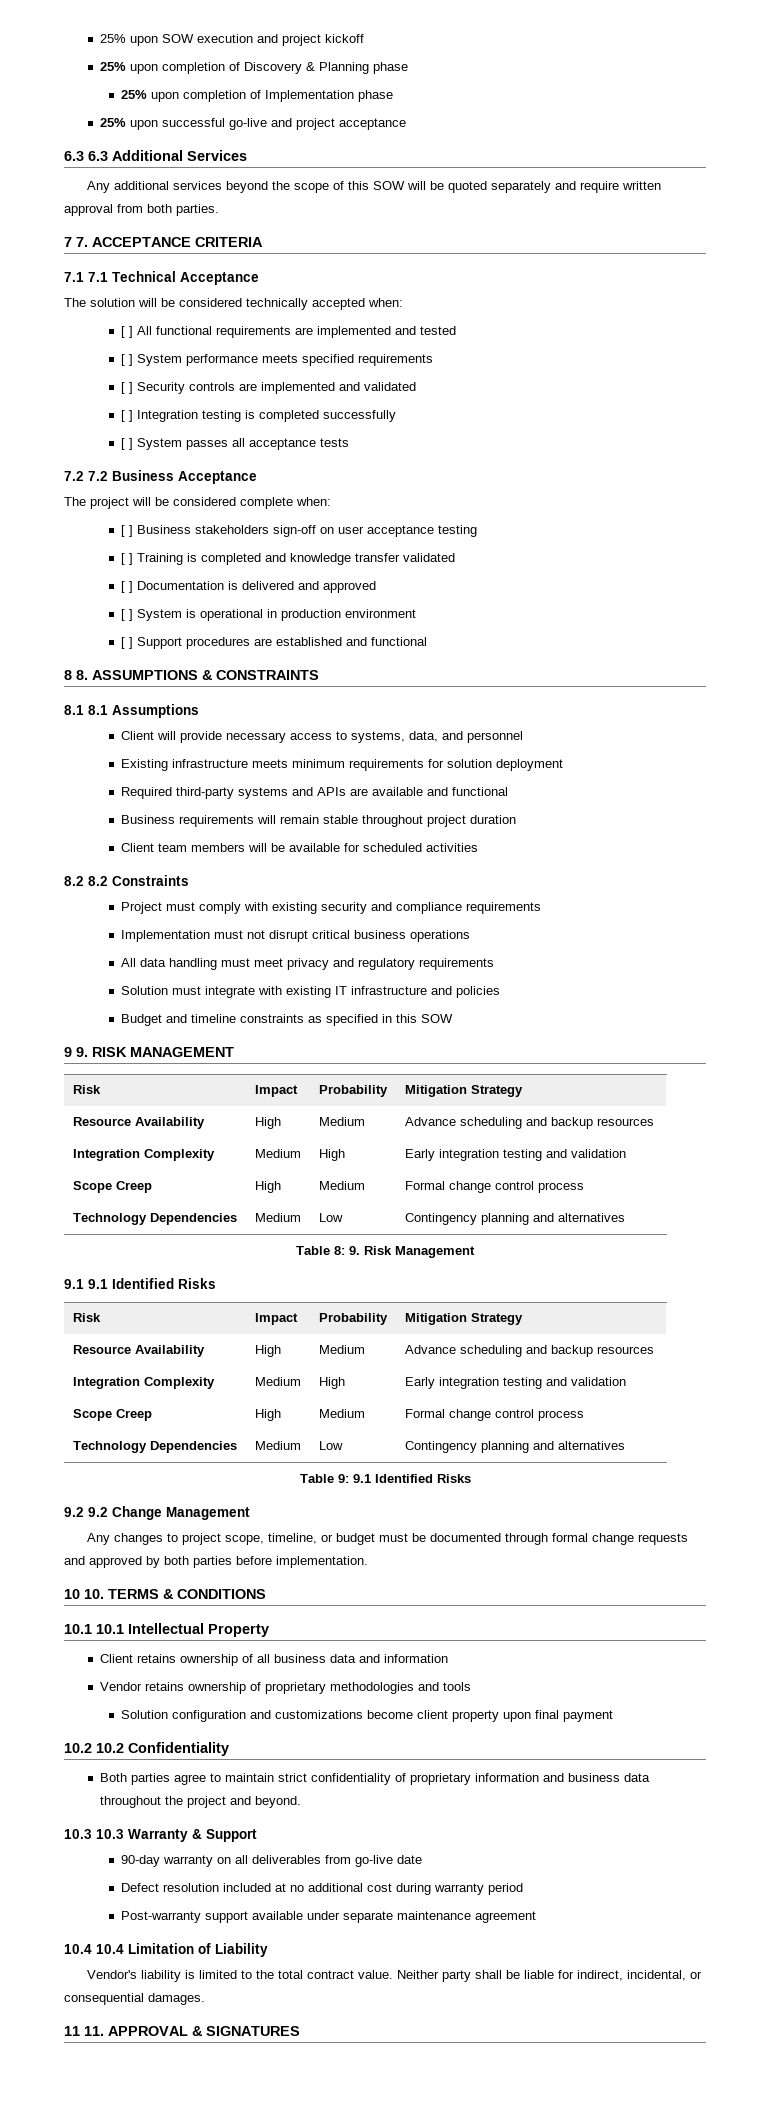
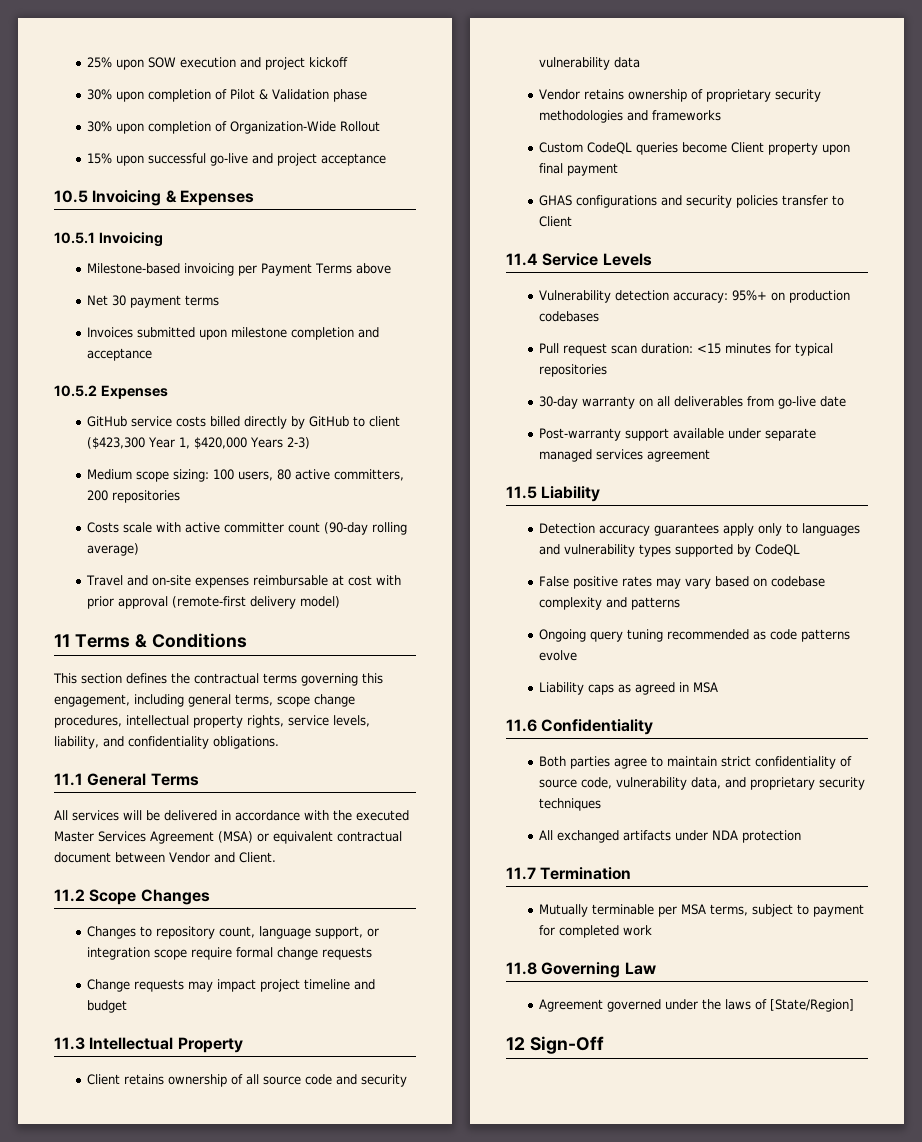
- 25% upon completion of Discovery & Planning phase
- 25% upon completion of Implementation phase
- 25% upon successful go-live and project acceptance
+ 30% upon completion of Pilot & Validation phase
+ 30% upon completion of Organization-Wide Rollout
+ 15% upon successful go-live and project acceptance
- 6.3 6.3 Additional Services
- Any additional services beyond the scope of this SOW will be quoted separately and require written approval from both parties.
- 7 7. ACCEPTANCE CRITERIA
- 7.1 7.1 Technical Acceptance
- The solution will be considered technically accepted when:
- [ ] All functional requirements are implemented and tested
- [ ] System performance meets specified requirements
- [ ] Security controls are implemented and validated
- [ ] Integration testing is completed successfully
- [ ] System passes all acceptance tests
- 7.2 7.2 Business Acceptance
- The project will be considered complete when:
- [ ] Business stakeholders sign-off on user acceptance testing
- [ ] Training is completed and knowledge transfer validated
- [ ] Documentation is delivered and approved
- [ ] System is operational in production environment
- [ ] Support procedures are established and functional
- 8 8. ASSUMPTIONS & CONSTRAINTS
- 8.1 8.1 Assumptions
- Client will provide necessary access to systems, data, and personnel
- Existing infrastructure meets minimum requirements for solution deployment
- Required third-party systems and APIs are available and functional
- Business requirements will remain stable throughout project duration
- Client team members will be available for scheduled activities
- 8.2 8.2 Constraints
- Project must comply with existing security and compliance requirements
- Implementation must not disrupt critical business operations
- All data handling must meet privacy and regulatory requirements
- Solution must integrate with existing IT infrastructure and policies
- Budget and timeline constraints as specified in this SOW
- 9 9. RISK MANAGEMENT
- Risk | Impact | Probability | Mitigation Strategy
- Resource Availability | High | Medium | Advance scheduling and backup resources
- Integration Complexity | Medium | High | Early integration testing and validation
- Scope Creep | High | Medium | Formal change control process
- Technology Dependencies | Medium | Low | Contingency planning and alternatives
- Table 8: 9. Risk Management
- 9.1 9.1 Identified Risks
- Risk | Impact | Probability | Mitigation Strategy
- Resource Availability | High | Medium | Advance scheduling and backup resources
- Integration Complexity | Medium | High | Early integration testing and validation
- Scope Creep | High | Medium | Formal change control process
- Technology Dependencies | Medium | Low | Contingency planning and alternatives
- Table 9: 9.1 Identified Risks
- 9.2 9.2 Change Management
- Any changes to project scope, timeline, or budget must be documented through formal change requests and approved by both parties before implementation.
- 10 10. TERMS & CONDITIONS
- 10.1 10.1 Intellectual Property
+ 10.5 Invoicing & Expenses
+ 10.5.1 Invoicing
+ Milestone-based invoicing per Payment Terms above
+ Net 30 payment terms
+ Invoices submitted upon milestone completion and acceptance
+ 10.5.2 Expenses
+ GitHub service costs billed directly by GitHub to client ($423,300 Year 1, $420,000 Years 2-3)
+ Medium scope sizing: 100 users, 80 active committers, 200 repositories
+ Costs scale with active committer count (90-day rolling average)
+ Travel and on-site expenses reimbursable at cost with prior approval (remote-first delivery model)
+ 11 Terms & Conditions
+ This section defines the contractual terms governing this engagement, including general terms, scope change procedures, intellectual property rights, service levels, liability, and confidentiality obligations.
+ 11.1 General Terms
+ All services will be delivered in accordance with the executed Master Services Agreement (MSA) or equivalent contractual document between Vendor and Client.
+ 11.2 Scope Changes
+ Changes to repository count, language support, or integration scope require formal change requests
+ Change requests may impact project timeline and budget
+ 11.3 Intellectual Property
- Client retains ownership of all business data and information
+ Client retains ownership of all source code and security vulnerability data
- Vendor retains ownership of proprietary methodologies and tools
- Solution configuration and customizations become client property upon final payment
- 10.2 10.2 Confidentiality
+ Vendor retains ownership of proprietary security methodologies and frameworks
+ Custom CodeQL queries become Client property upon final payment
+ GHAS configurations and security policies transfer to Client
+ 11.4 Service Levels
+ Vulnerability detection accuracy: 95%+ on production codebases
+ Pull request scan duration: <15 minutes for typical repositories
+ 30-day warranty on all deliverables from go-live date
+ Post-warranty support available under separate managed services agreement
+ 11.5 Liability
+ Detection accuracy guarantees apply only to languages and vulnerability types supported by CodeQL
+ False positive rates may vary based on codebase complexity and patterns
+ Ongoing query tuning recommended as code patterns evolve
+ Liability caps as agreed in MSA
+ 11.6 Confidentiality
- Both parties agree to maintain strict confidentiality of proprietary information and business data throughout the project and beyond.
- 10.3 10.3 Warranty & Support
- 90-day warranty on all deliverables from go-live date
- Defect resolution included at no additional cost during warranty period
- Post-warranty support available under separate maintenance agreement
- 10.4 10.4 Limitation of Liability
- Vendor's liability is limited to the total contract value. Neither party shall be liable for indirect, incidental, or consequential damages.
- 11 11. APPROVAL & SIGNATURES
+ Both parties agree to maintain strict confidentiality of source code, vulnerability data, and proprietary security techniques
+ All exchanged artifacts under NDA protection
+ 11.7 Termination
+ Mutually terminable per MSA terms, subject to payment for completed work
+ 11.8 Governing Law
+ Agreement governed under the laws of [State/Region]
+ 12 Sign-Off

